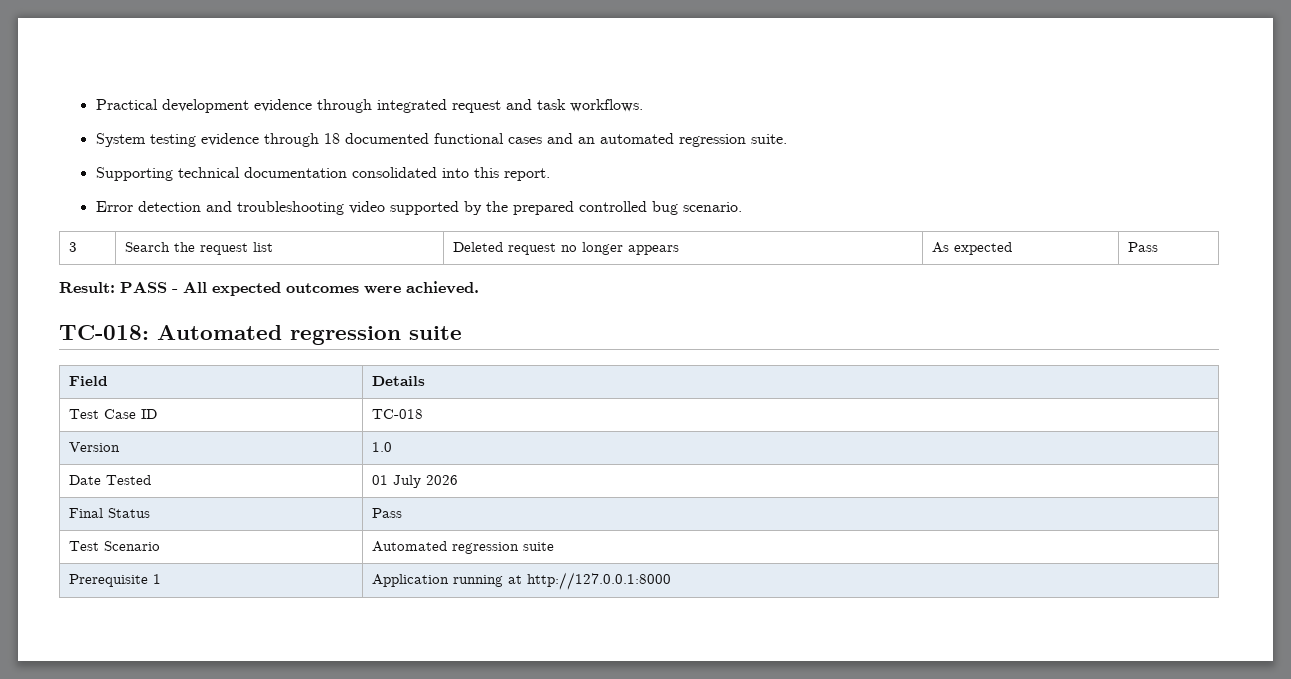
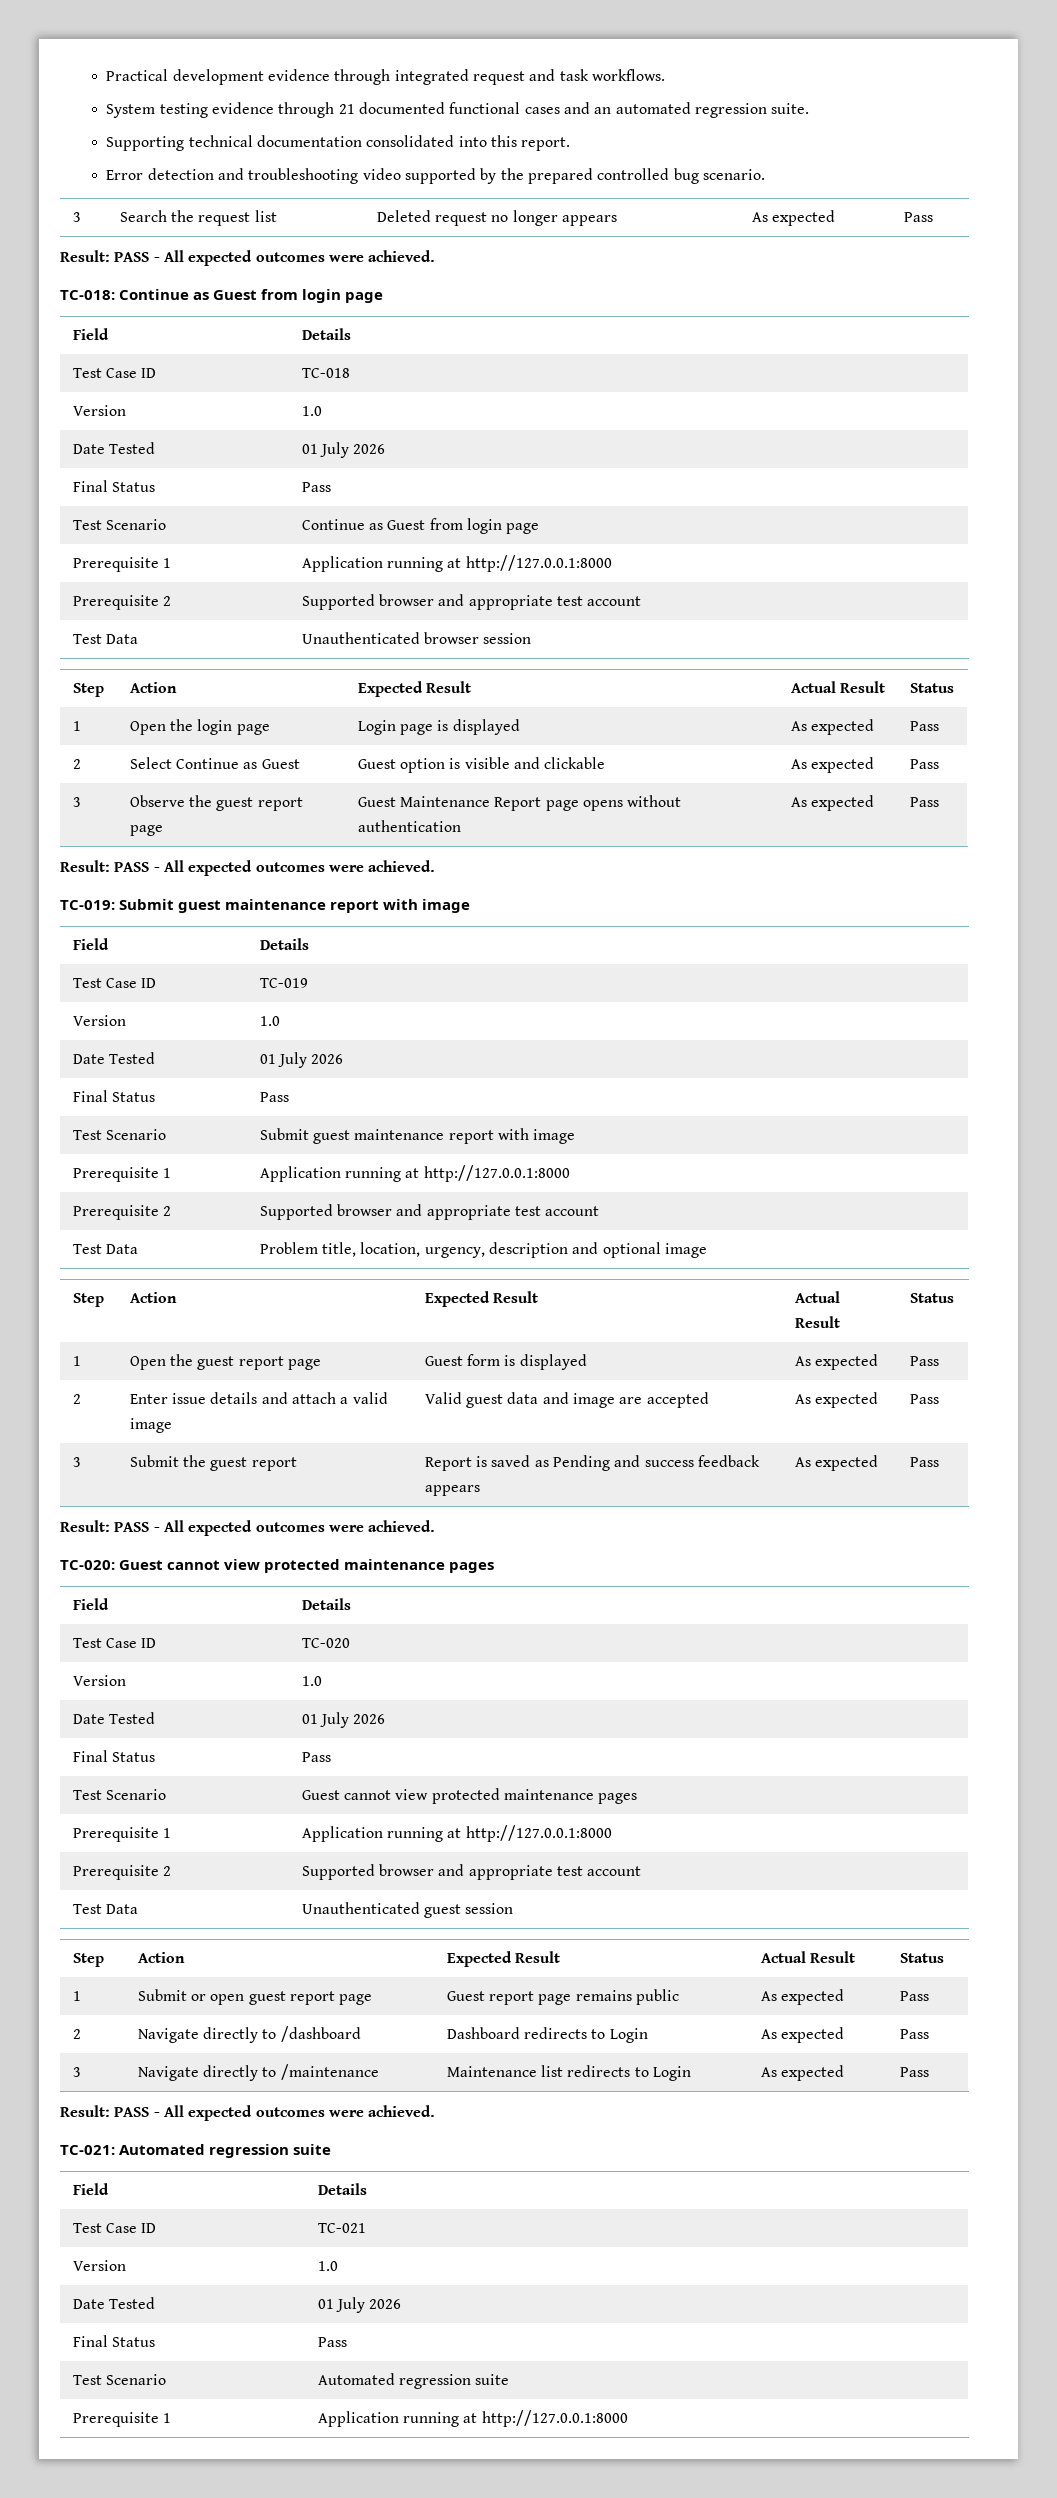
- System testing evidence through 18 documented functional cases and an automated regression suite.
+ System testing evidence through 21 documented functional cases and an automated regression suite.
- TC-018: Automated regression suite
+ TC-018: Continue as Guest from login page
+ Field | Details
+ Test Case ID | TC-018
+ Version | 1.0
+ Date Tested | 01 July 2026
+ Final Status | Pass
+ Test Scenario | Continue as Guest from login page
+ Prerequisite 1 | Application running at http://127.0.0.1:8000
+ Prerequisite 2 | Supported browser and appropriate test account
+ Test Data | Unauthenticated browser session
+ Step | Action | Expected Result | Actual Result | Status
+ 1 | Open the login page | Login page is displayed | As expected | Pass
+ 2 | Select Continue as Guest | Guest option is visible and clickable | As expected | Pass
+ 3 | Observe the guest report page | Guest Maintenance Report page opens without authentication | As expected | Pass
+ Result: PASS - All expected outcomes were achieved.
+ TC-019: Submit guest maintenance report with image
+ Field | Details
+ Test Case ID | TC-019
+ Version | 1.0
+ Date Tested | 01 July 2026
+ Final Status | Pass
+ Test Scenario | Submit guest maintenance report with image
+ Prerequisite 1 | Application running at http://127.0.0.1:8000
+ Prerequisite 2 | Supported browser and appropriate test account
+ Test Data | Problem title, location, urgency, description and optional image
+ Step | Action | Expected Result | Actual Result | Status
+ 1 | Open the guest report page | Guest form is displayed | As expected | Pass
+ 2 | Enter issue details and attach a valid image | Valid guest data and image are accepted | As expected | Pass
+ 3 | Submit the guest report | Report is saved as Pending and success feedback appears | As expected | Pass
+ Result: PASS - All expected outcomes were achieved.
+ TC-020: Guest cannot view protected maintenance pages
+ Field | Details
+ Test Case ID | TC-020
+ Version | 1.0
+ Date Tested | 01 July 2026
+ Final Status | Pass
+ Test Scenario | Guest cannot view protected maintenance pages
+ Prerequisite 1 | Application running at http://127.0.0.1:8000
+ Prerequisite 2 | Supported browser and appropriate test account
+ Test Data | Unauthenticated guest session
+ Step | Action | Expected Result | Actual Result | Status
+ 1 | Submit or open guest report page | Guest report page remains public | As expected | Pass
+ 2 | Navigate directly to /dashboard | Dashboard redirects to Login | As expected | Pass
+ 3 | Navigate directly to /maintenance | Maintenance list redirects to Login | As expected | Pass
+ Result: PASS - All expected outcomes were achieved.
+ TC-021: Automated regression suite
- Test Case ID | TC-018
+ Test Case ID | TC-021

